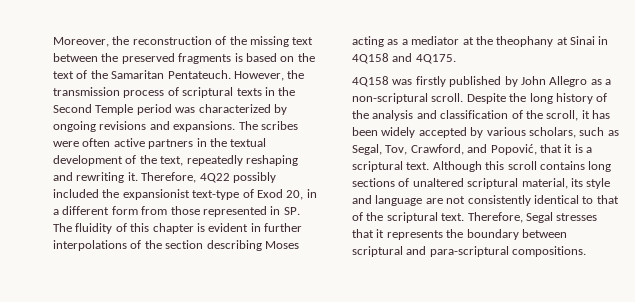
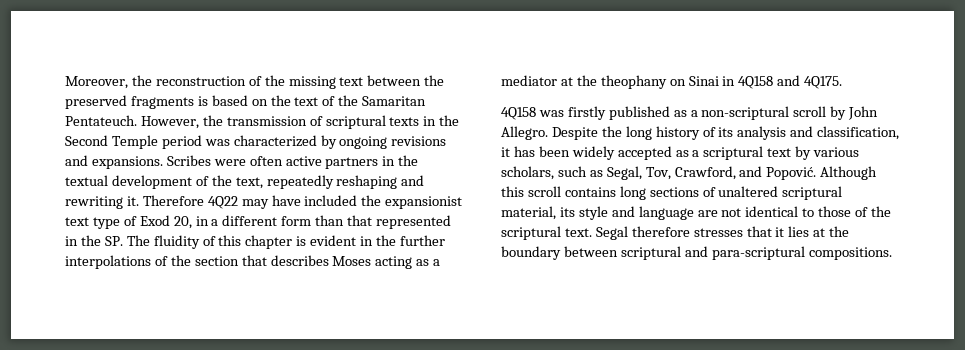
- However, the transmission process of scriptural texts in the Second Temple period was characterized by ongoing revisions and expansions.
+ However, the transmission of scriptural texts in the Second Temple period was characterized by ongoing revisions and expansions.
- The scribes were often active partners in the textual development of the text, repeatedly reshaping and rewriting it.
+ Scribes were often active partners in the textual development of the text, repeatedly reshaping and rewriting it.
- Therefore, 4Q22 possibly included the expansionist text-type of Exod 20, in a different form from those represented in SP. The fluidity of this chapter is evident in further interpolations of the section describing Moses acting as a mediator at the theophany at Sinai in 4Q158 and 4Q175.
+ Therefore 4Q22 may have included the expansionist text type of Exod 20, in a different form than that represented in the SP. The fluidity of this chapter is evident in the further interpolations of the section that describes Moses acting as a mediator at the theophany on Sinai in 4Q158 and 4Q175.
- 4Q158 was firstly published by John Allegro as a non-scriptural scroll.
+ 4Q158 was firstly published as a non-scriptural scroll by John Allegro.
- Despite the long history of the analysis and classification of the scroll, it has been widely accepted by various scholars, such as Segal, Tov, Crawford, and Popović, that it is a scriptural text.
+ Despite the long history of its analysis and classification, it has been widely accepted as a scriptural text by various scholars, such as Segal, Tov, Crawford, and Popović.
- Although this scroll contains long sections of unaltered scriptural material, its style and language are not consistently identical to that of the scriptural text.
+ Although this scroll contains long sections of unaltered scriptural material, its style and language are not identical to those of the scriptural text.
- Therefore, Segal stresses that it represents the boundary between scriptural and para-scriptural compositions.
+ Segal therefore stresses that it lies at the boundary between scriptural and para-scriptural compositions.

